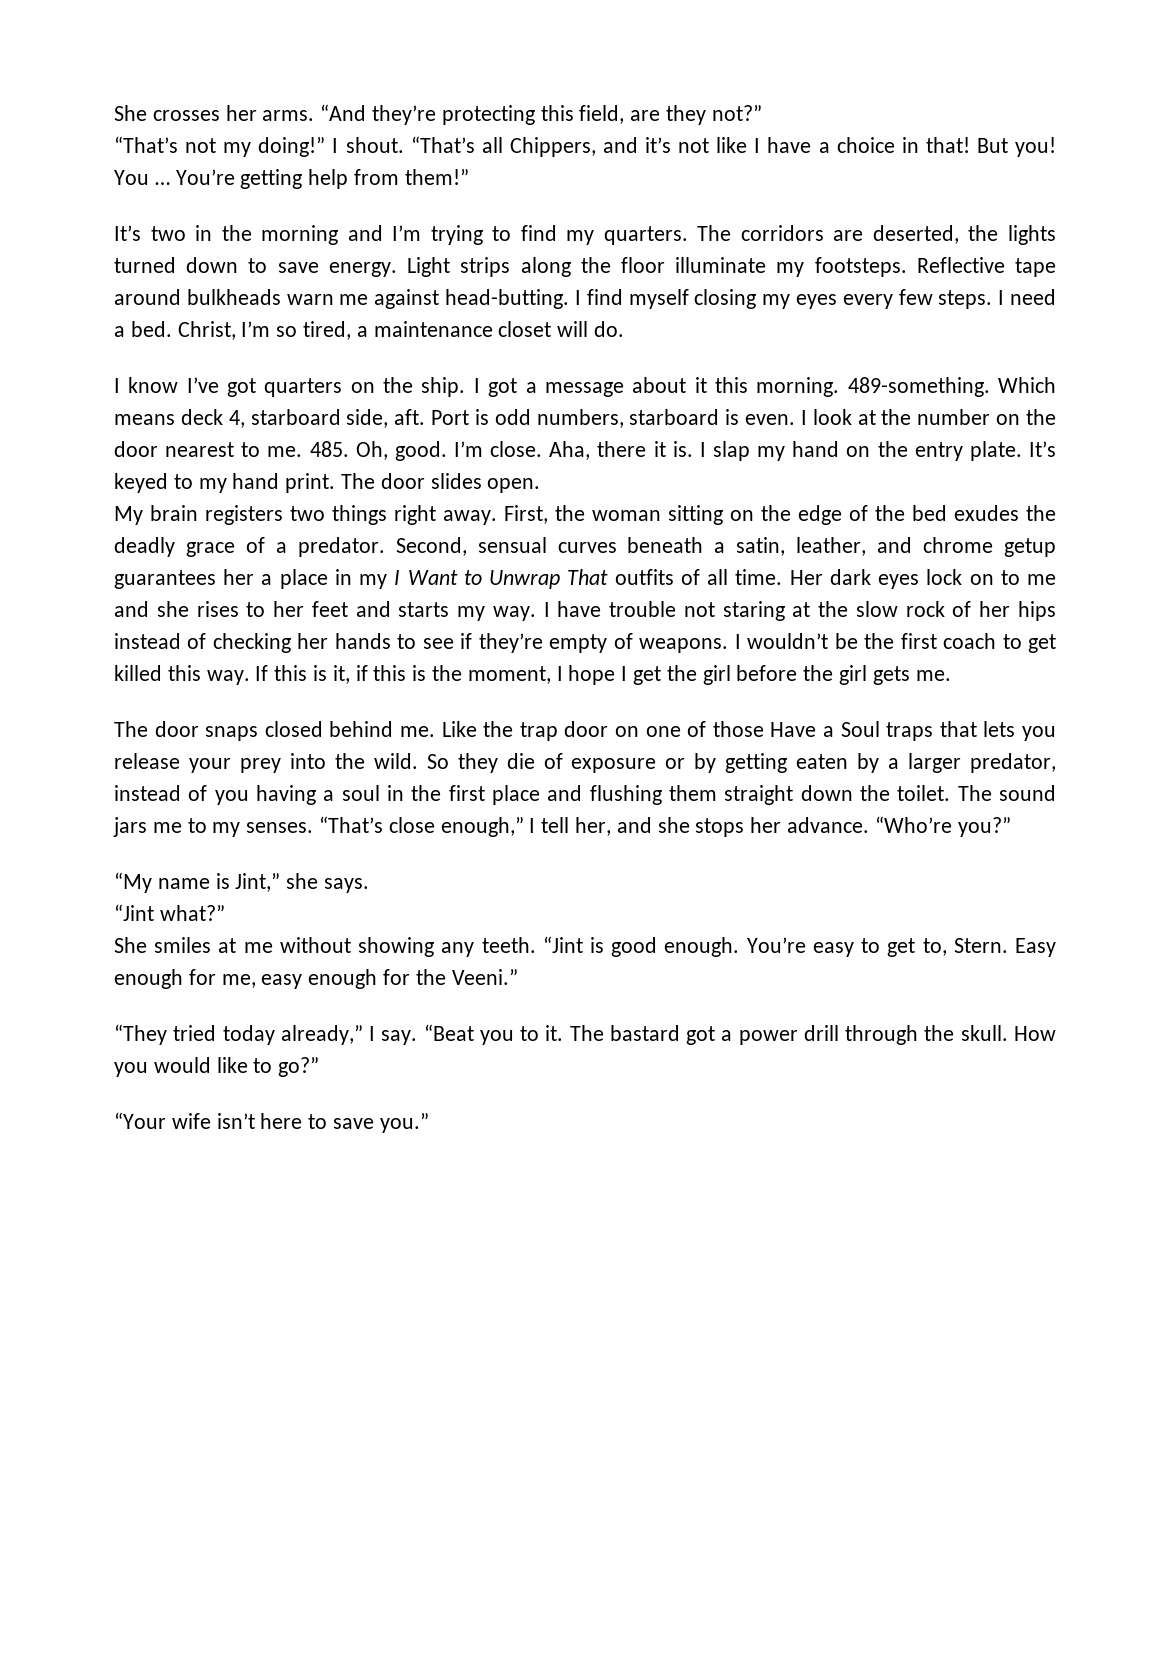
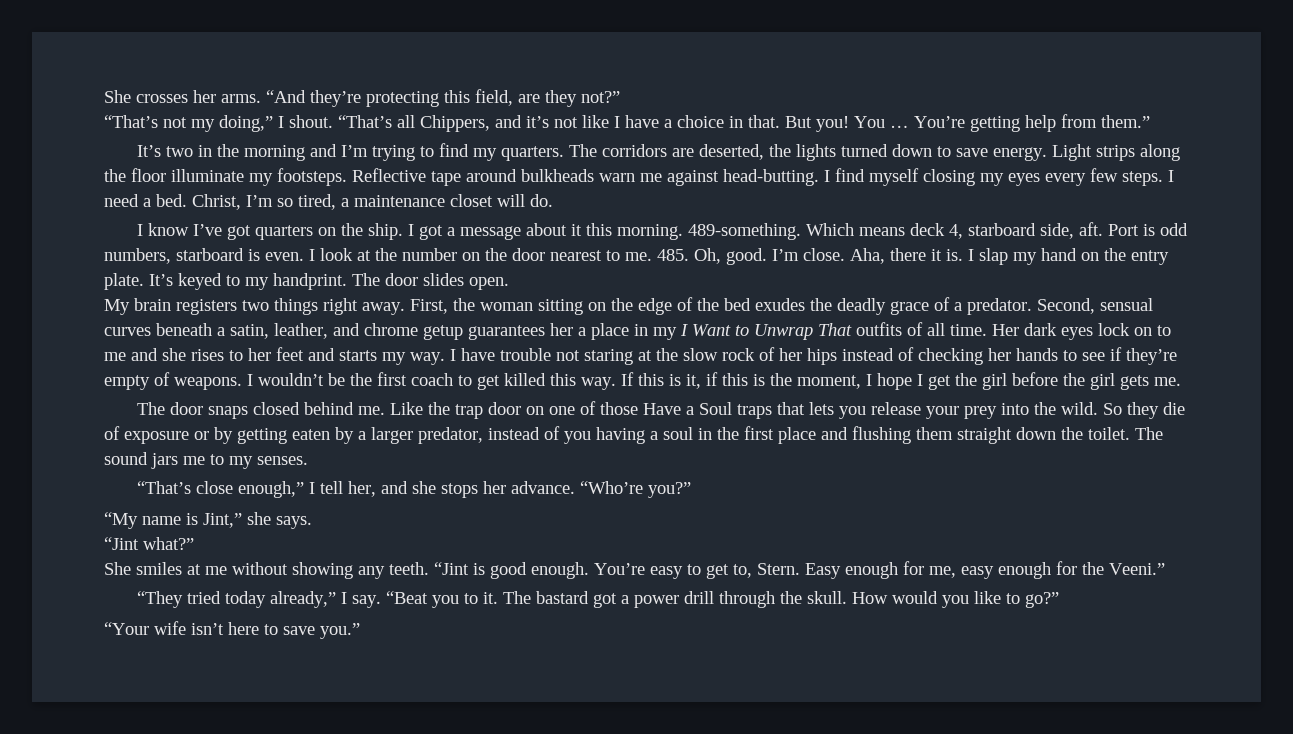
- “That’s not my doing!” I shout.
+ “That’s not my doing,” I shout.
- “That’s all Chippers, and it’s not like I have a choice in that!
+ “That’s all Chippers, and it’s not like I have a choice in that.
- You’re getting help from them!”
+ You’re getting help from them.”
- It’s keyed to my hand print.
+ It’s keyed to my handprint.
- The sound jars me to my senses. “That’s close enough,” I tell her, and she stops her advance.
+ The sound jars me to my senses.
+ “That’s close enough,” I tell her, and she stops her advance.
- How you would like to go?”
+ How would you like to go?”

